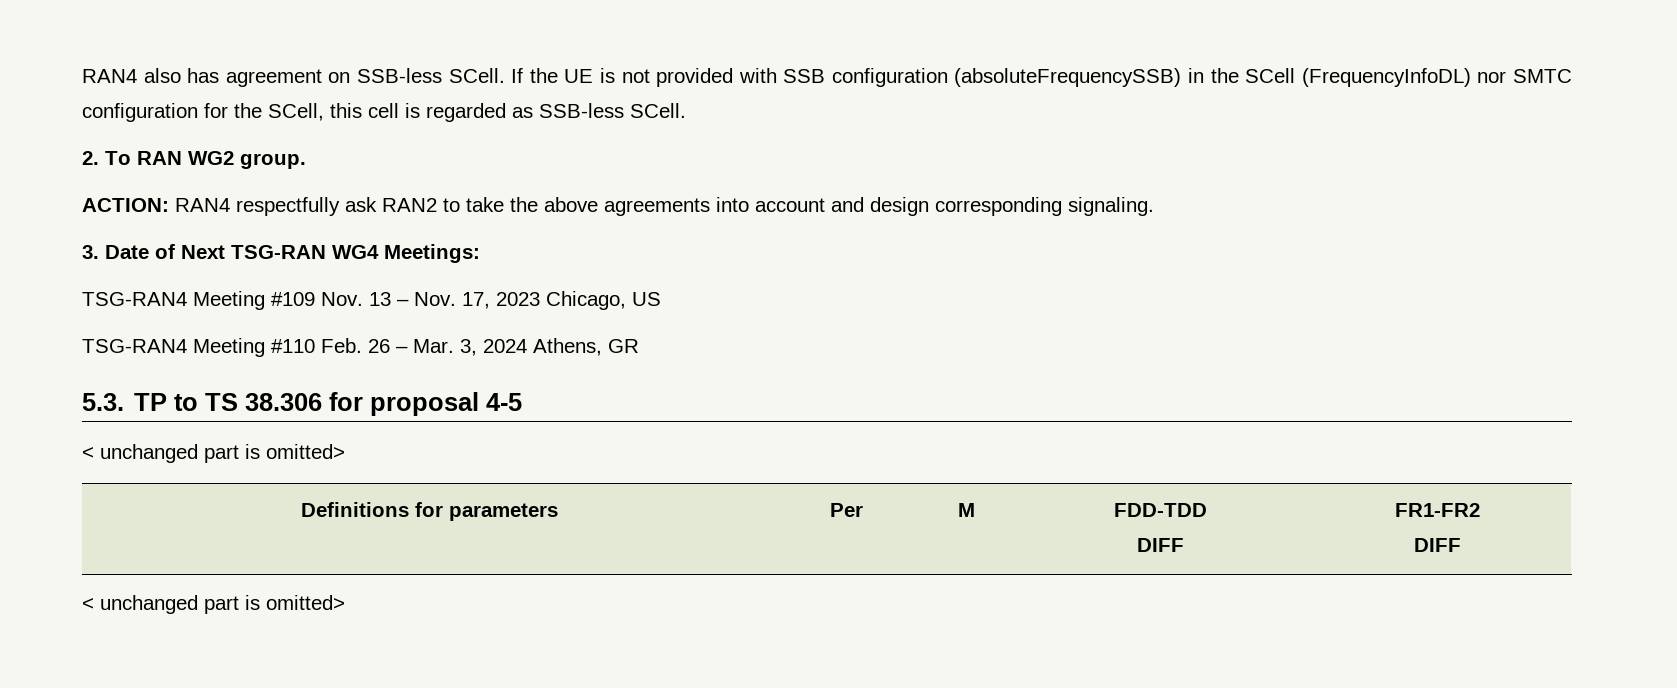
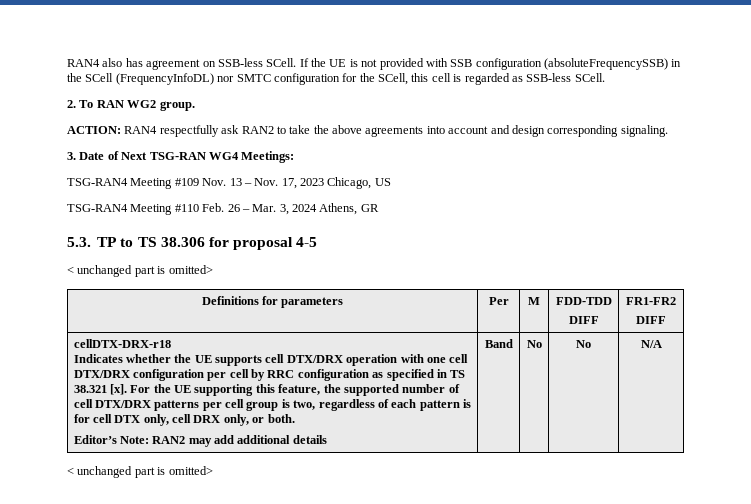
+ cellDTX-DRX-r18
+ Indicates whether the UE supports cell DTX/DRX operation with one cell DTX/DRX configuration per cell by RRC configuration as specified in TS 38.321 [x]. For the UE supporting this feature, the supported number of cell DTX/DRX patterns per cell group is two, regardless of each pattern is for cell DTX only, cell DRX only, or both.
+ Editor’s Note: RAN2 may add additional details | Band | No | No | N/A

